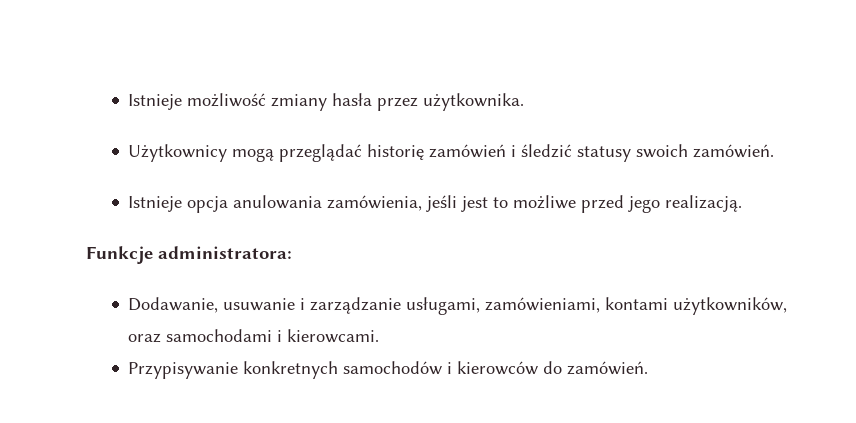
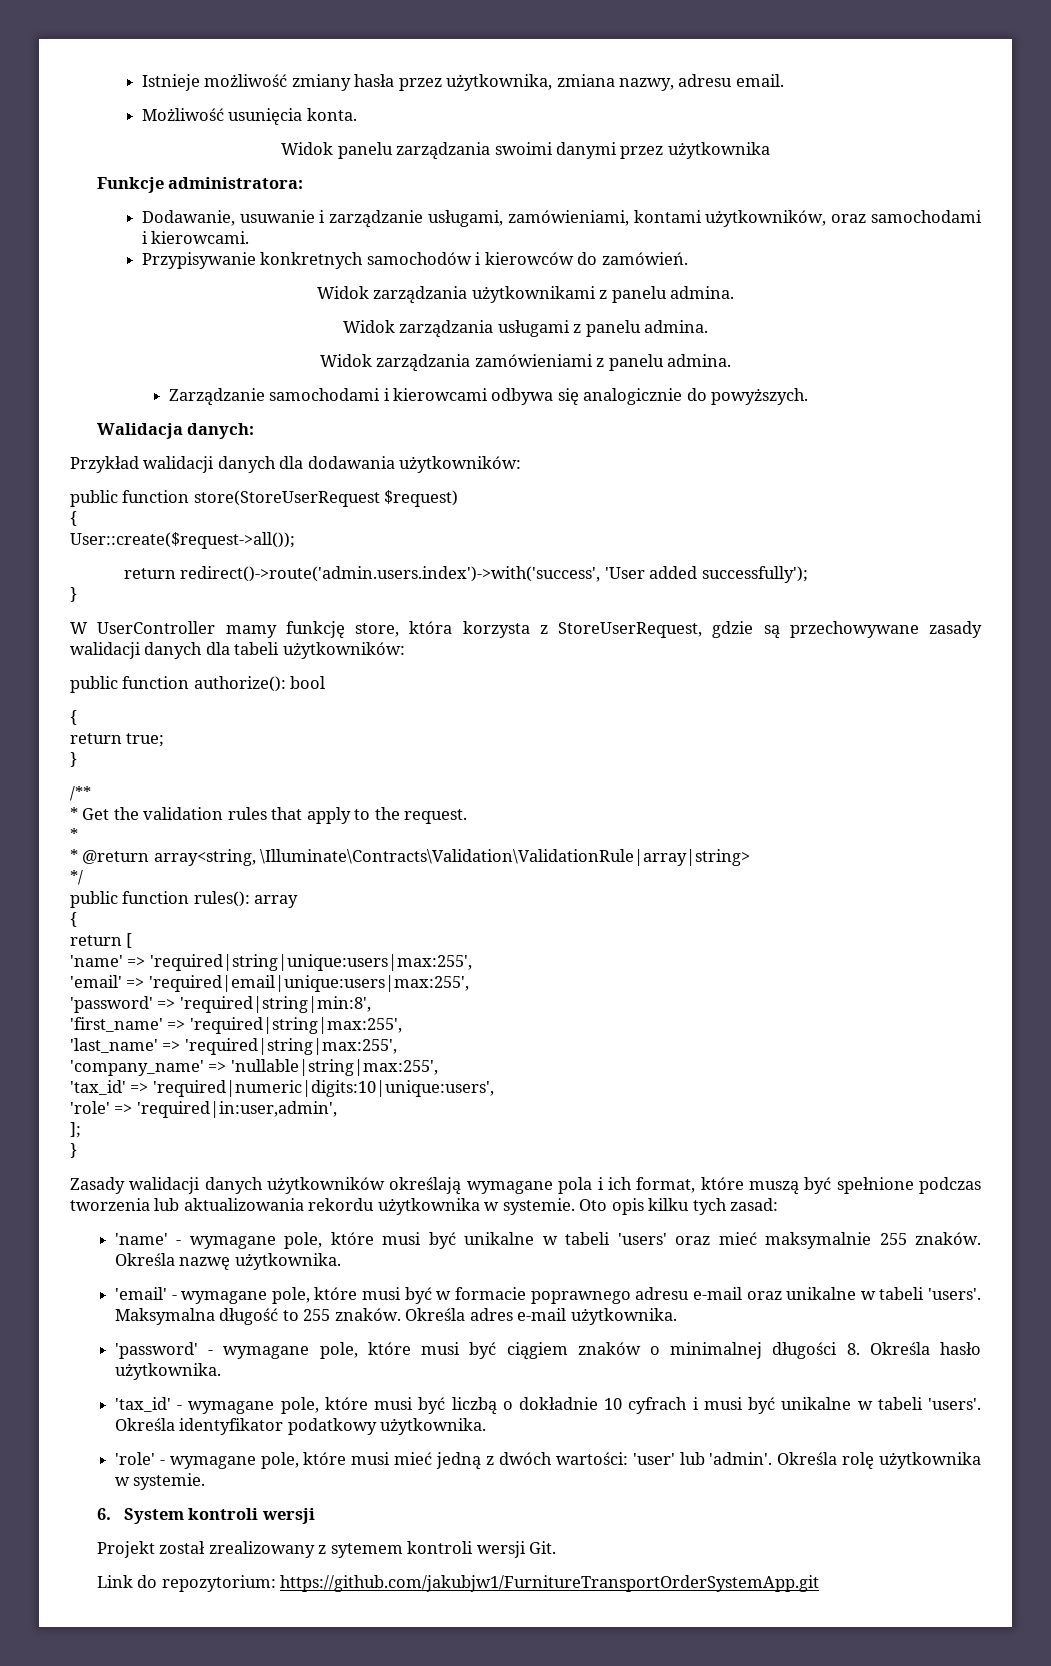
- Istnieje możliwość zmiany hasła przez użytkownika.
- Użytkownicy mogą przeglądać historię zamówień i śledzić statusy swoich zamówień.
- Istnieje opcja anulowania zamówienia, jeśli jest to możliwe przed jego realizacją.
+ Istnieje możliwość zmiany hasła przez użytkownika, zmiana nazwy, adresu email.
+ Możliwość usunięcia konta.
+ Widok panelu zarządzania swoimi danymi przez użytkownika
+ Widok zarządzania użytkownikami z panelu admina.
+ Widok zarządzania usługami z panelu admina.
+ Widok zarządzania zamówieniami z panelu admina.
+ Zarządzanie samochodami i kierowcami odbywa się analogicznie do powyższych.
+ Walidacja danych:
+ Przykład walidacji danych dla dodawania użytkowników:
+ public function store(StoreUserRequest $request)
+ {
+ User::create($request->all());
+ return redirect()->route('admin.users.index')->with('success', 'User added successfully');
+ }
+ W UserController mamy funkcję store, która korzysta z StoreUserRequest, gdzie są przechowywane zasady walidacji danych dla tabeli użytkowników:
+ public function authorize(): bool
+ {
+ return true;
+ }
+ /**
+ * Get the validation rules that apply to the request.
+ *
+ * @return array<string, \Illuminate\Contracts\Validation\ValidationRule|array|string>
+ */
+ public function rules(): array
+ {
+ return [
+ 'name' => 'required|string|unique:users|max:255',
+ 'email' => 'required|email|unique:users|max:255',
+ 'password' => 'required|string|min:8',
+ 'first_name' => 'required|string|max:255',
+ 'last_name' => 'required|string|max:255',
+ 'company_name' => 'nullable|string|max:255',
+ 'tax_id' => 'required|numeric|digits:10|unique:users',
+ 'role' => 'required|in:user,admin',
+ ];
+ }
+ Zasady walidacji danych użytkowników określają wymagane pola i ich format, które muszą być spełnione podczas tworzenia lub aktualizowania rekordu użytkownika w systemie. Oto opis kilku tych zasad:
+ 'name' - wymagane pole, które musi być unikalne w tabeli 'users' oraz mieć maksymalnie 255 znaków. Określa nazwę użytkownika.
+ 'email' - wymagane pole, które musi być w formacie poprawnego adresu e-mail oraz unikalne w tabeli 'users'. Maksymalna długość to 255 znaków. Określa adres e-mail użytkownika.
+ 'password' - wymagane pole, które musi być ciągiem znaków o minimalnej długości 8. Określa hasło użytkownika.
+ 'tax_id' - wymagane pole, które musi być liczbą o dokładnie 10 cyfrach i musi być unikalne w tabeli 'users'. Określa identyfikator podatkowy użytkownika.
+ 'role' - wymagane pole, które musi mieć jedną z dwóch wartości: 'user' lub 'admin'. Określa rolę użytkownika w systemie.
+ 6. System kontroli wersji
+ Projekt został zrealizowany z sytemem kontroli wersji Git.
+ Link do repozytorium: https://github.com/jakubjw1/FurnitureTransportOrderSystemApp.git

